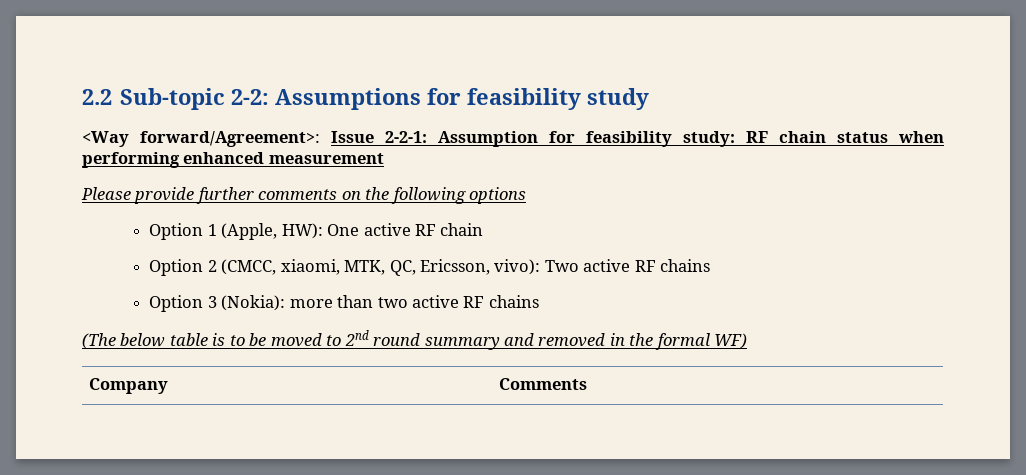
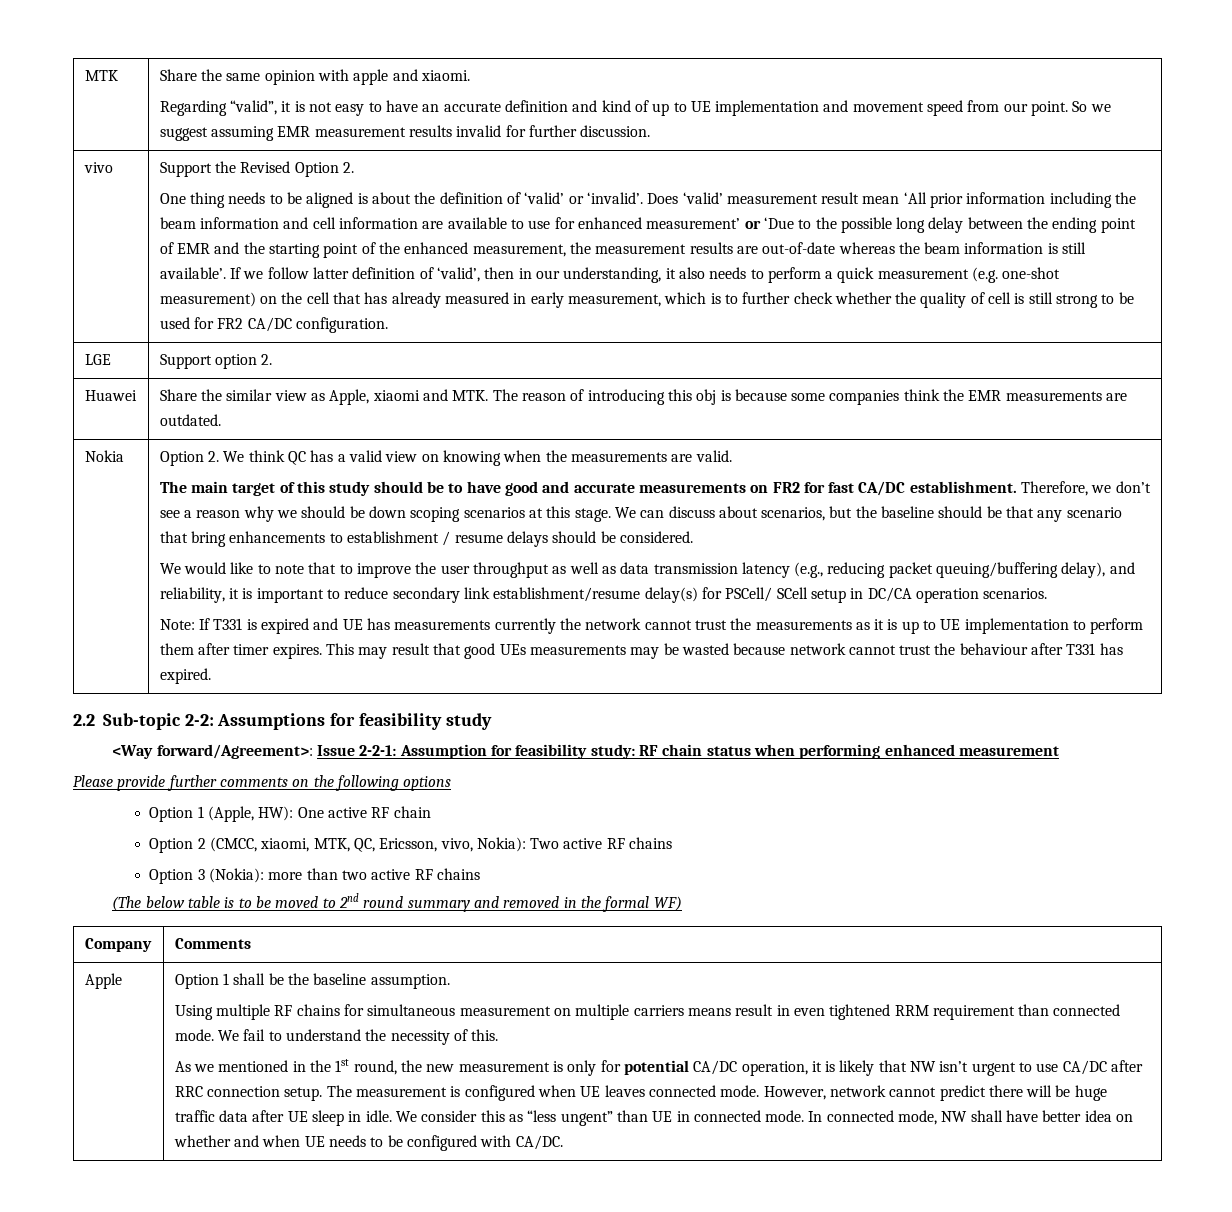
+ MTK | Share the same opinion with apple and xiaomi.
+ Regarding “valid”, it is not easy to have an accurate definition and kind of up to UE implementation and movement speed from our point. So we suggest assuming EMR measurement results invalid for further discussion.
+ vivo | Support the Revised Option 2.
+ One thing needs to be aligned is about the definition of ‘valid’ or ‘invalid’. Does ‘valid’ measurement result mean ‘All prior information including the beam information and cell information are available to use for enhanced measurement’ or ‘Due to the possible long delay between the ending point of EMR and the starting point of the enhanced measurement, the measurement results are out-of-date whereas the beam information is still available’. If we follow latter definition of ‘valid’, then in our understanding, it also needs to perform a quick measurement (e.g. one-shot measurement) on the cell that has already measured in early measurement, which is to further check whether the quality of cell is still strong to be used for FR2 CA/DC configuration.
+ LGE | Support option 2.
+ Huawei | Share the similar view as Apple, xiaomi and MTK. The reason of introducing this obj is because some companies think the EMR measurements are outdated.
+ Nokia | Option 2. We think QC has a valid view on knowing when the measurements are valid.
+ The main target of this study should be to have good and accurate measurements on FR2 for fast CA/DC establishment. Therefore, we don’t see a reason why we should be down scoping scenarios at this stage. We can discuss about scenarios, but the baseline should be that any scenario that bring enhancements to establishment / resume delays should be considered.
+ We would like to note that to improve the user throughput as well as data transmission latency (e.g., reducing packet queuing/buffering delay), and reliability, it is important to reduce secondary link establishment/resume delay(s) for PSCell/ SCell setup in DC/CA operation scenarios.
+ Note: If T331 is expired and UE has measurements currently the network cannot trust the measurements as it is up to UE implementation to perform them after timer expires. This may result that good UEs measurements may be wasted because network cannot trust the behaviour after T331 has expired.
- Option 2 (CMCC, xiaomi, MTK, QC, Ericsson, vivo): Two active RF chains
+ Option 2 (CMCC, xiaomi, MTK, QC, Ericsson, vivo, Nokia): Two active RF chains
+ Apple | Option 1 shall be the baseline assumption.
+ Using multiple RF chains for simultaneous measurement on multiple carriers means result in even tightened RRM requirement than connected mode. We fail to understand the necessity of this.
+ As we mentioned in the 1st round, the new measurement is only for potential CA/DC operation, it is likely that NW isn’t urgent to use CA/DC after RRC connection setup. The measurement is configured when UE leaves connected mode. However, network cannot predict there will be huge traffic data after UE sleep in idle. We consider this as “less ungent” than UE in connected mode. In connected mode, NW shall have better idea on whether and when UE needs to be configured with CA/DC.

